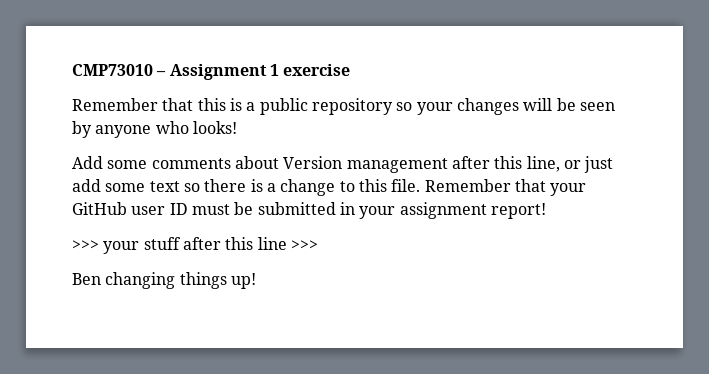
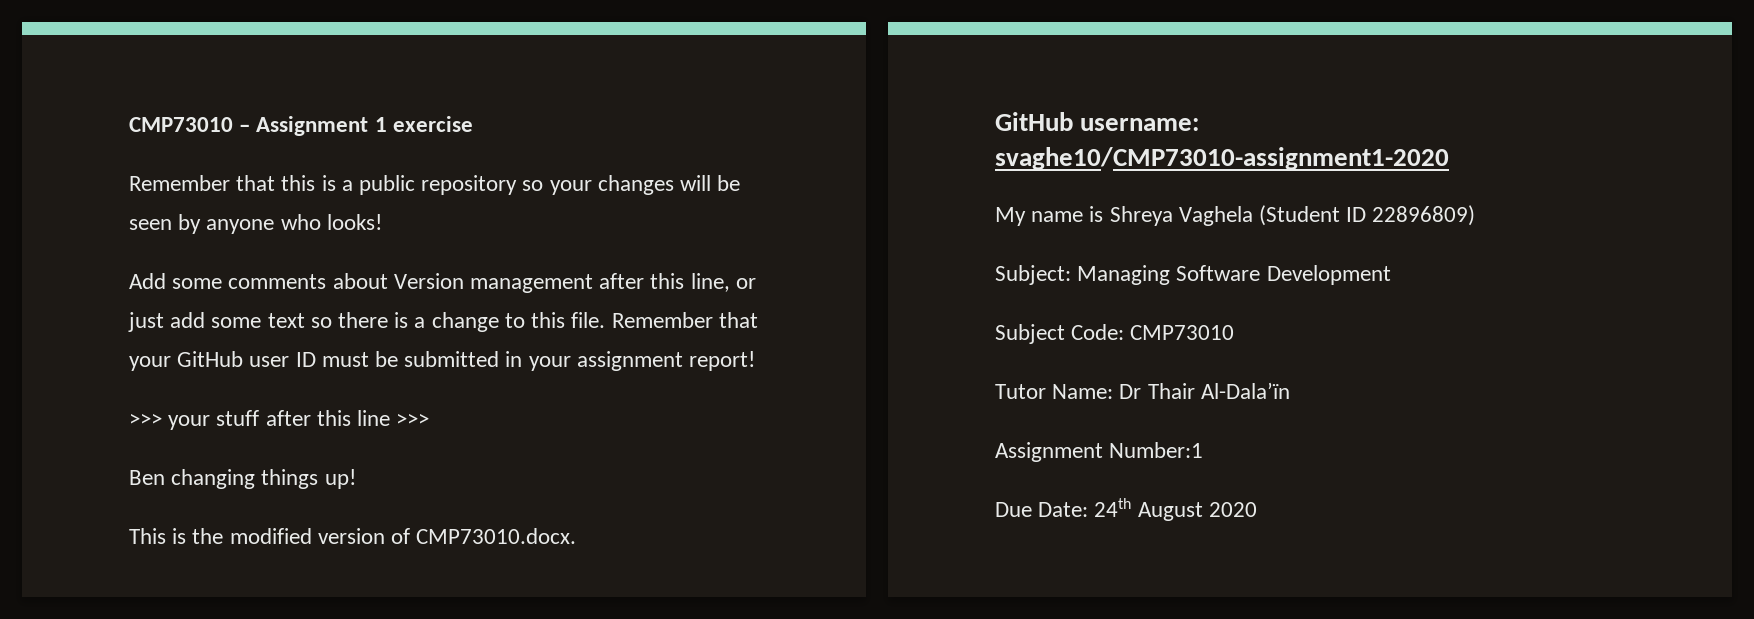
+ This is the modified version of CMP73010.docx.
+ GitHub username: svaghe10/CMP73010-assignment1-2020
+ My name is Shreya Vaghela (Student ID 22896809)
+ Subject: Managing Software Development
+ Subject Code: CMP73010
+ Tutor Name: Dr Thair Al-Dala’ïn
+ Assignment Number:1
+ Due Date: 24th August 2020

